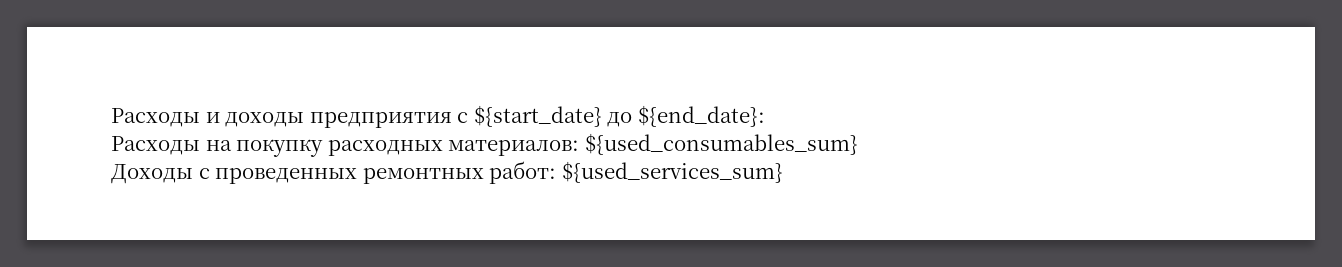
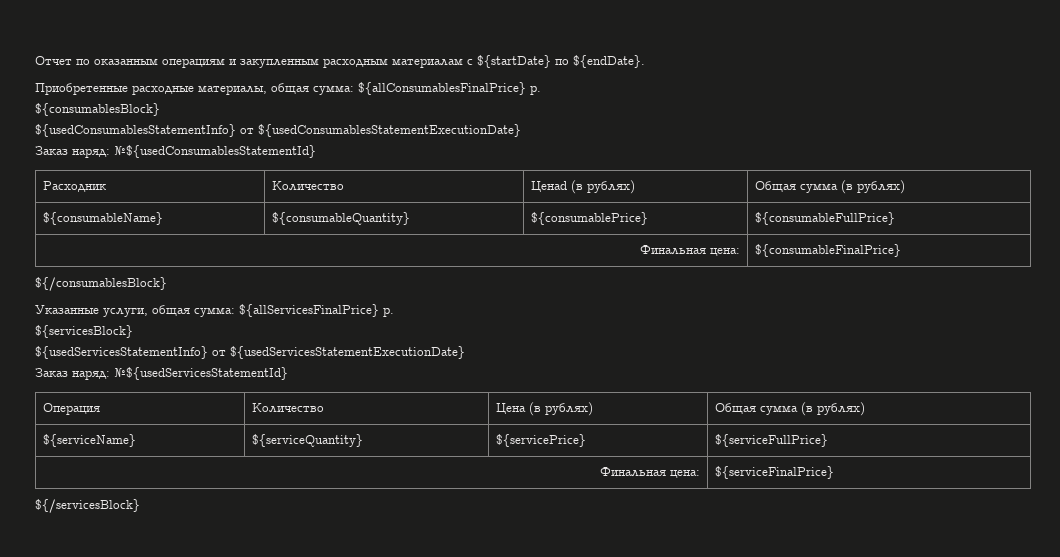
- Расходы и доходы предприятия с ${start_date} до ${end_date}:
- Расходы на покупку расходных материалов: ${used_consumables_sum}
- Доходы с проведенных ремонтных работ: ${used_services_sum}
+ Отчет по оказанным операциям и закупленным расходным материалам с ${startDate} по ${endDate}.
+ Приобретенные расходные материалы, общая сумма: ${allConsumablesFinalPrice} р.
+ ${consumablesBlock}
+ ${usedConsumablesStatementInfo} от ${usedConsumablesStatementExecutionDate}
+ Заказ наряд: №${usedConsumablesStatementId}
+ Расходник | Количество | Ценаd (в рублях) | Общая сумма (в рублях)
+ ${consumableName} | ${consumableQuantity} | ${consumablePrice} | ${consumableFullPrice}
+ Финальная цена: | ${consumableFinalPrice}
+ ${/consumablesBlock}
+ Указанные услуги, общая сумма: ${allServicesFinalPrice} р.
+ ${servicesBlock}
+ ${usedServicesStatementInfo} от ${usedServicesStatementExecutionDate}
+ Заказ наряд: №${usedServicesStatementId}
+ Операция | Количество | Цена (в рублях) | Общая сумма (в рублях)
+ ${serviceName} | ${serviceQuantity} | ${servicePrice} | ${serviceFullPrice}
+ Финальная цена: | ${serviceFinalPrice}
+ ${/servicesBlock}

